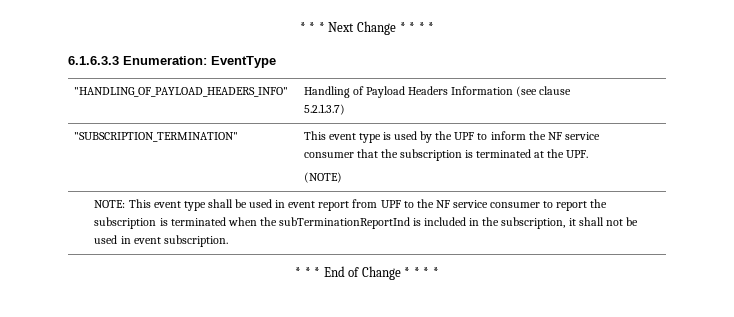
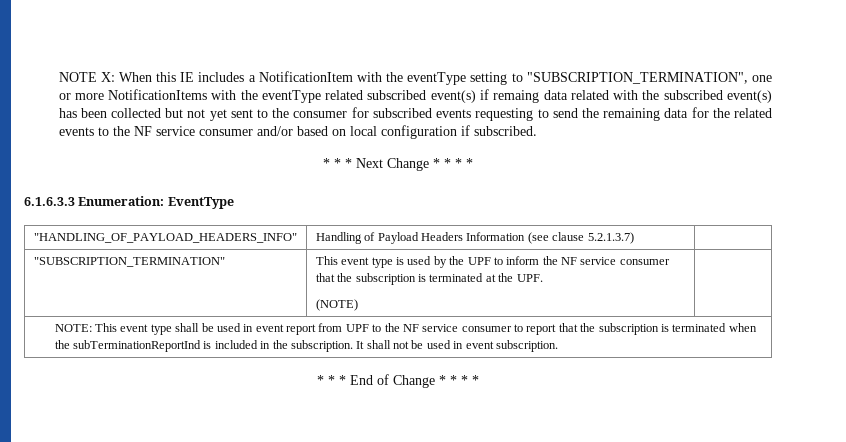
+ NOTE X: When this IE includes a NotificationItem with the eventType setting to "SUBSCRIPTION_TERMINATION", one or more NotificationItems with the eventType related subscribed event(s) if remaing data related with the subscribed event(s) has been collected but not yet sent to the consumer for subscribed events requesting to send the remaining data for the related events to the NF service consumer and/or based on local configuration if subscribed.
- NOTE: This event type shall be used in event report from UPF to the NF service consumer to report the subscription is terminated when the subTerminationReportInd is included in the subscription, it shall not be used in event subscription.
+ NOTE: This event type shall be used in event report from UPF to the NF service consumer to report that the subscription is terminated when the subTerminationReportInd is included in the subscription. It shall not be used in event subscription.

